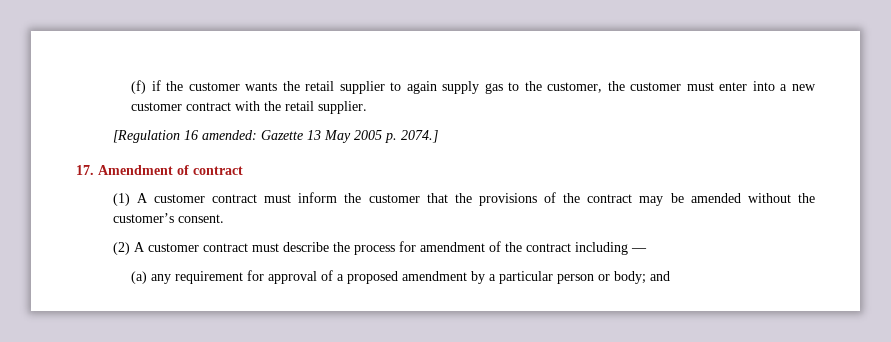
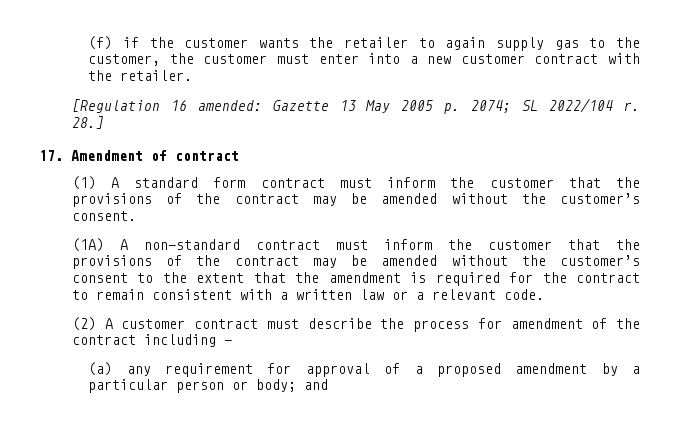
- (f) if the customer wants the retail supplier to again supply gas to the customer, the customer must enter into a new customer contract with the retail supplier.
+ (f) if the customer wants the retailer to again supply gas to the customer, the customer must enter into a new customer contract with the retailer.
- [Regulation 16 amended: Gazette 13 May 2005 p. 2074.]
+ [Regulation 16 amended: Gazette 13 May 2005 p. 2074; SL 2022/104 r. 28.]
- (1) A customer contract must inform the customer that the provisions of the contract may be amended without the customer’s consent.
+ (1) A standard form contract must inform the customer that the provisions of the contract may be amended without the customer’s consent.
+ (1A) A non-standard contract must inform the customer that the provisions of the contract may be amended without the customer’s consent to the extent that the amendment is required for the contract to remain consistent with a written law or a relevant code.

